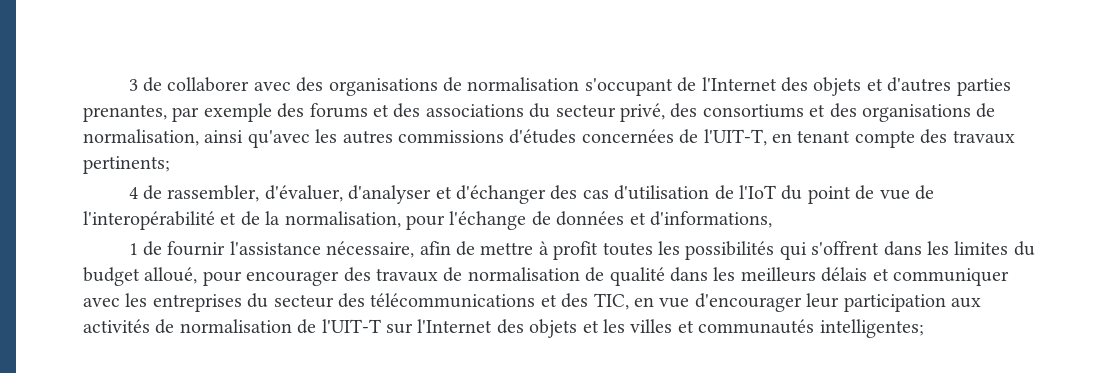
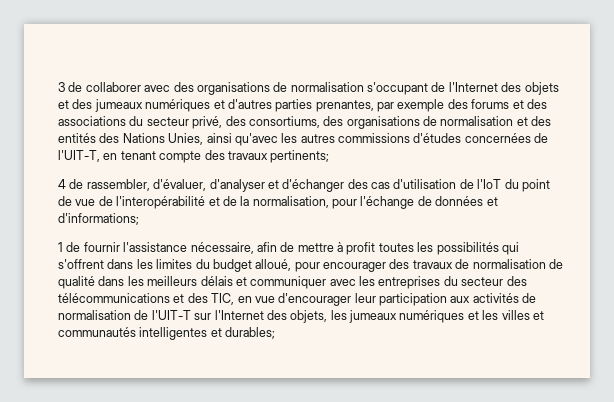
- 3 de collaborer avec des organisations de normalisation s'occupant de l'Internet des objets et d'autres parties prenantes, par exemple des forums et des associations du secteur privé, des consortiums et des organisations de normalisation, ainsi qu'avec les autres commissions d'études concernées de l'UIT-T, en tenant compte des travaux pertinents;
+ 3 de collaborer avec des organisations de normalisation s'occupant de l'Internet des objets et des jumeaux numériques et d'autres parties prenantes, par exemple des forums et des associations du secteur privé, des consortiums, des organisations de normalisation et des entités des Nations Unies, ainsi qu'avec les autres commissions d'études concernées de l'UIT-T, en tenant compte des travaux pertinents;
- 4 de rassembler, d'évaluer, d'analyser et d'échanger des cas d'utilisation de l'IoT du point de vue de l'interopérabilité et de la normalisation, pour l'échange de données et d'informations,
+ 4 de rassembler, d'évaluer, d'analyser et d'échanger des cas d'utilisation de l'IoT du point de vue de l'interopérabilité et de la normalisation, pour l'échange de données et d'informations;
- 1 de fournir l'assistance nécessaire, afin de mettre à profit toutes les possibilités qui s'offrent dans les limites du budget alloué, pour encourager des travaux de normalisation de qualité dans les meilleurs délais et communiquer avec les entreprises du secteur des télécommunications et des TIC, en vue d'encourager leur participation aux activités de normalisation de l'UIT-T sur l'Internet des objets et les villes et communautés intelligentes;
+ 1 de fournir l'assistance nécessaire, afin de mettre à profit toutes les possibilités qui s'offrent dans les limites du budget alloué, pour encourager des travaux de normalisation de qualité dans les meilleurs délais et communiquer avec les entreprises du secteur des télécommunications et des TIC, en vue d'encourager leur participation aux activités de normalisation de l'UIT-T sur l'Internet des objets, les jumeaux numériques et les villes et communautés intelligentes et durables;

